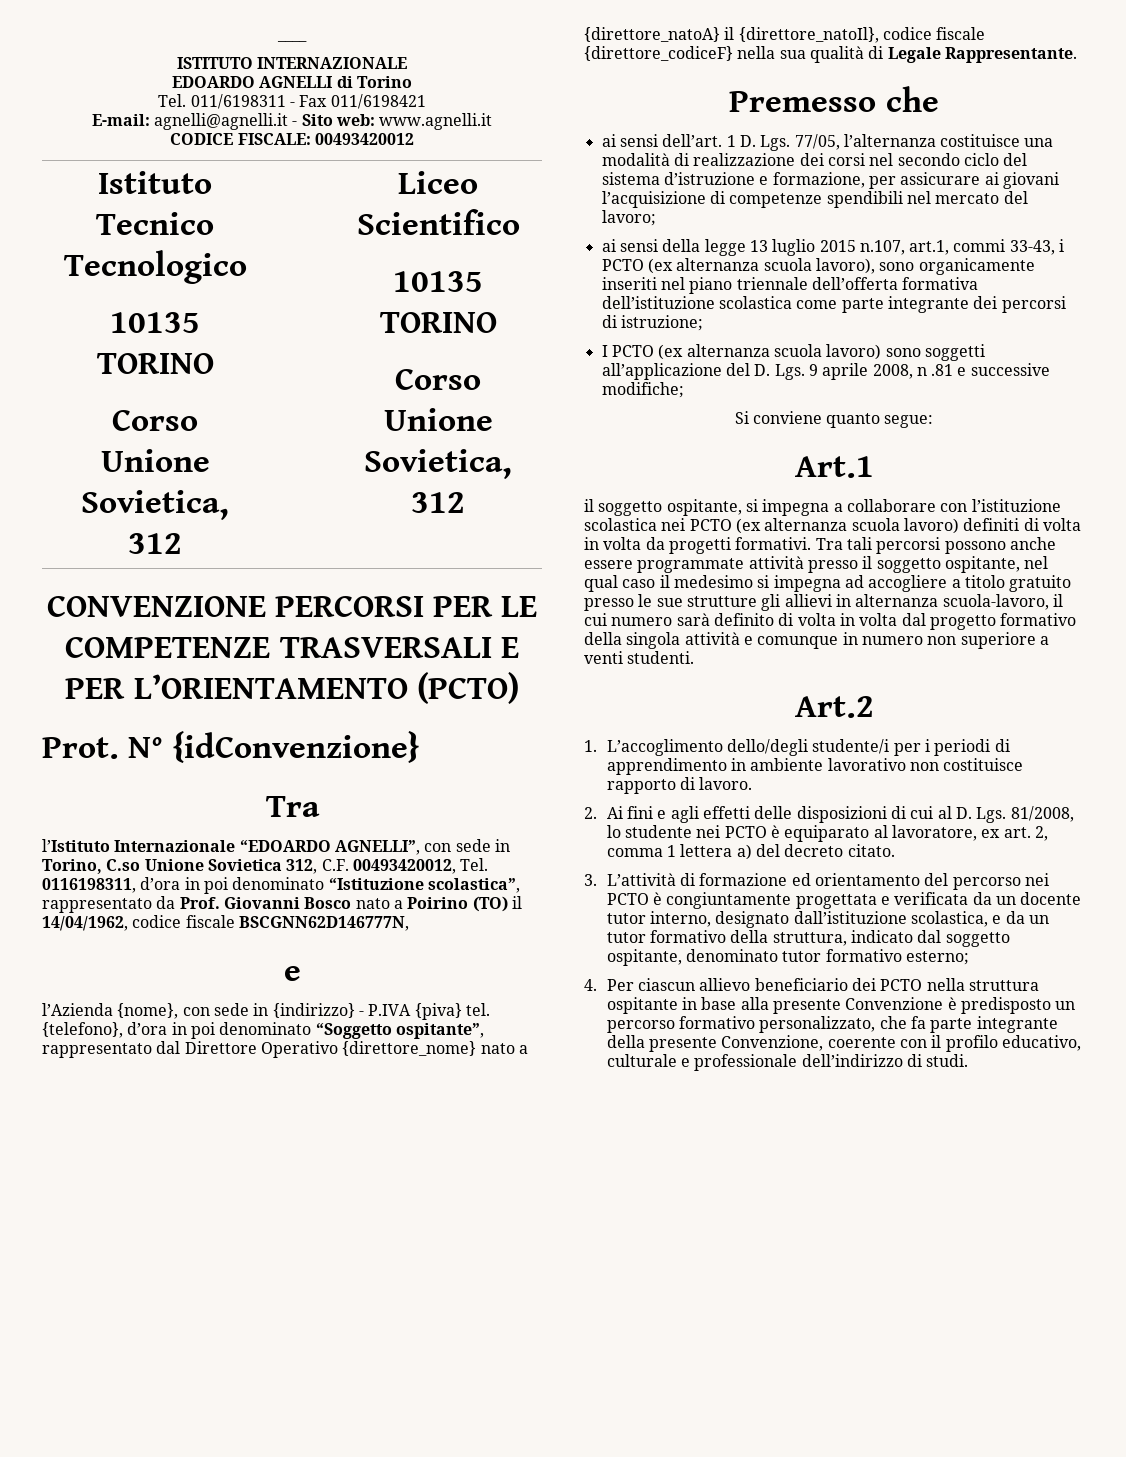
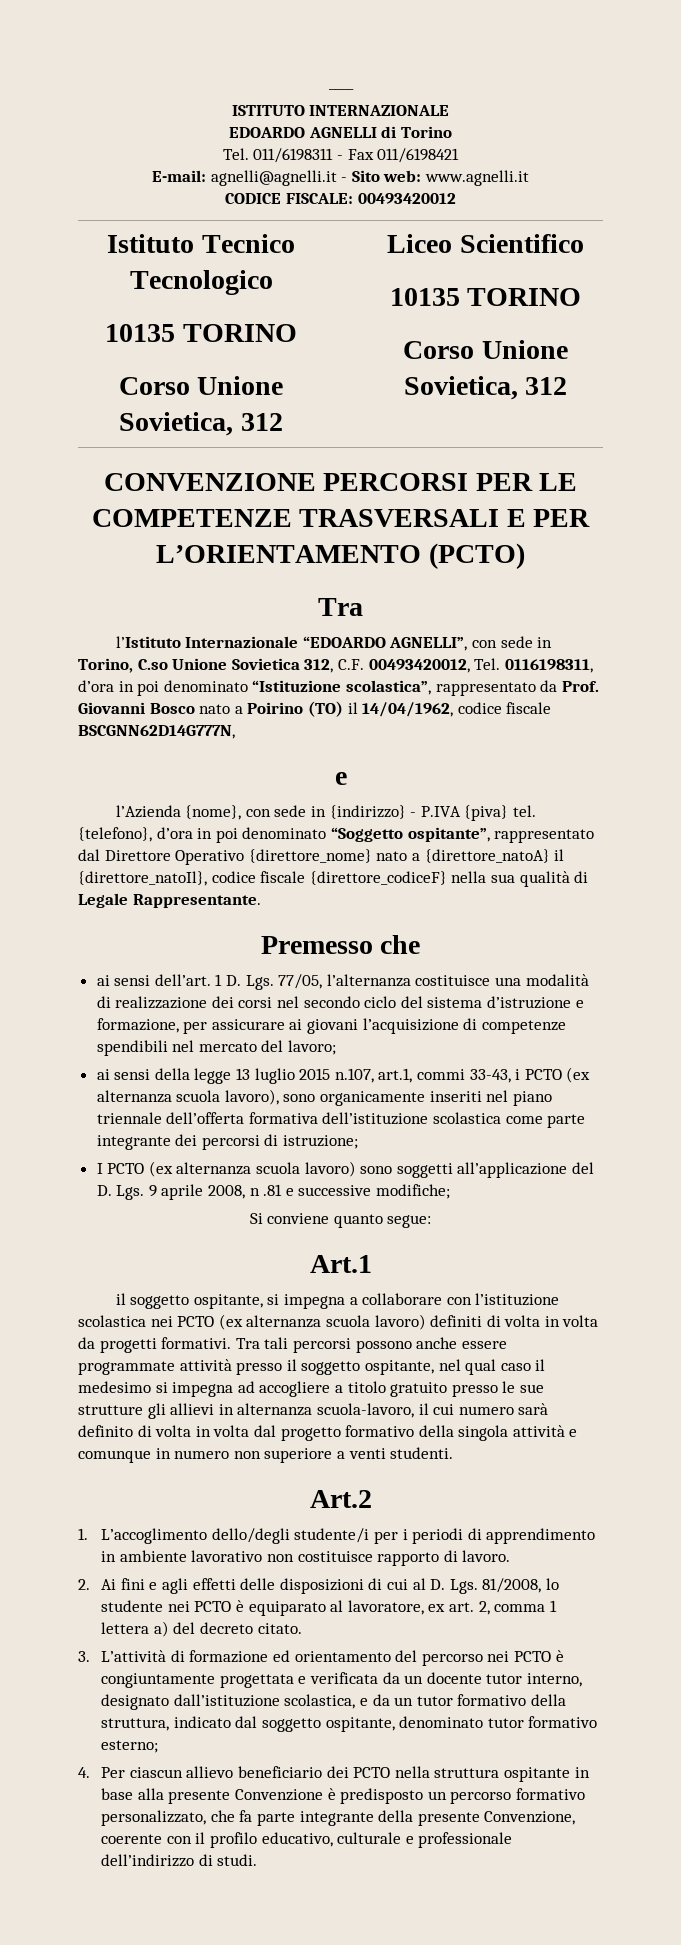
- Prot. N° {idConvenzione}
- l’Istituto Internazionale “EDOARDO AGNELLI”, con sede in Torino, C.so Unione Sovietica 312, C.F. 00493420012, Tel. 0116198311, d’ora in poi denominato “Istituzione scolastica”, rappresentato da Prof. Giovanni Bosco nato a Poirino (TO) il 14/04/1962, codice fiscale BSCGNN62D146777N,
+ l’Istituto Internazionale “EDOARDO AGNELLI”, con sede in Torino, C.so Unione Sovietica 312, C.F. 00493420012, Tel. 0116198311, d’ora in poi denominato “Istituzione scolastica”, rappresentato da Prof. Giovanni Bosco nato a Poirino (TO) il 14/04/1962, codice fiscale BSCGNN62D14G777N,

